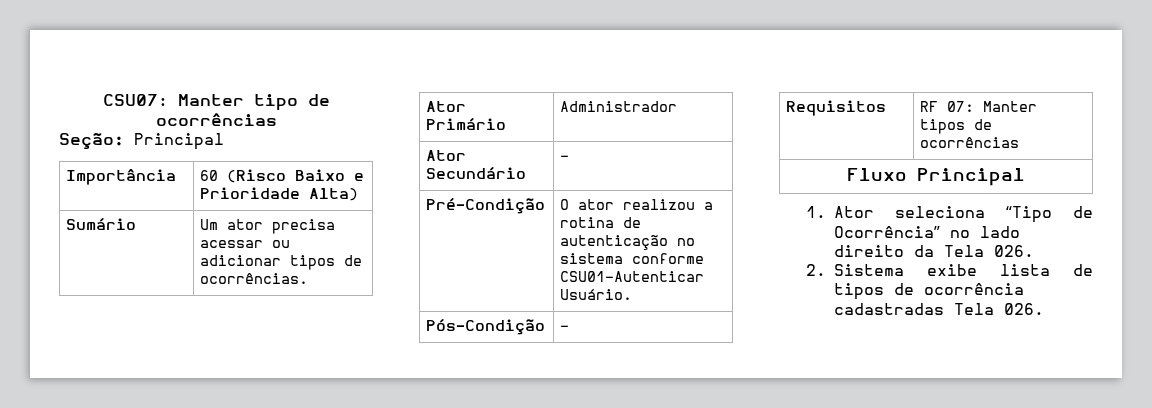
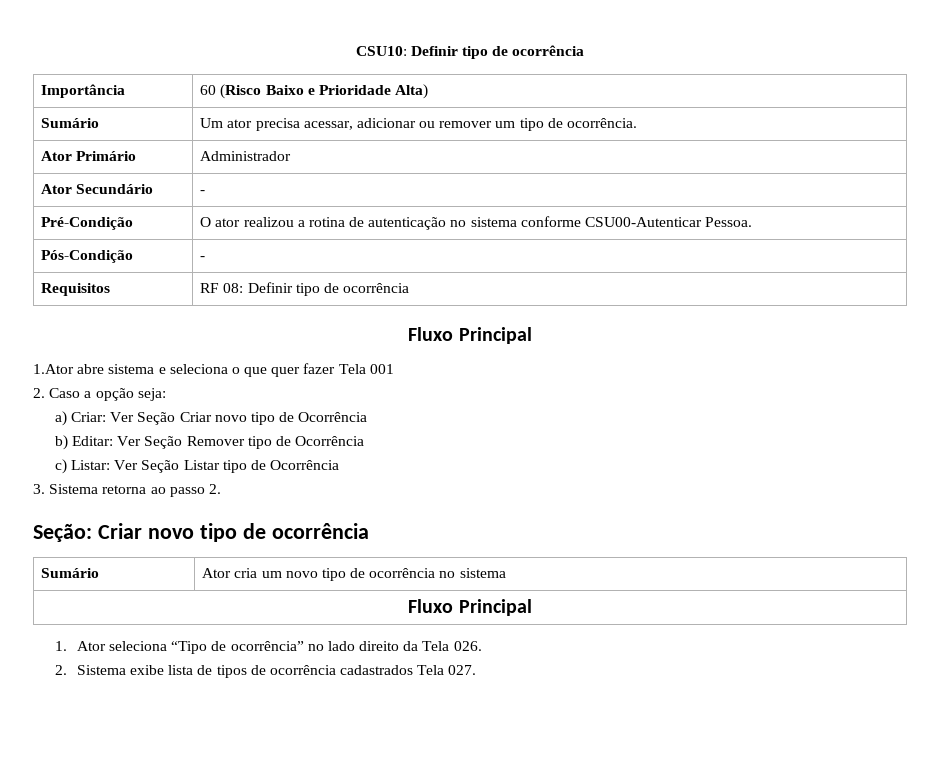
- CSU07: Manter tipo de ocorrências
- Seção: Principal
+ CSU10: Definir tipo de ocorrência
- Sumário | Um ator precisa acessar ou adicionar tipos de ocorrências.
+ Sumário | Um ator precisa acessar, adicionar ou remover um tipo de ocorrência.
- Pré-Condição | O ator realizou a rotina de autenticação no sistema conforme CSU01-Autenticar Usuário.
+ Pré-Condição | O ator realizou a rotina de autenticação no sistema conforme CSU00-Autenticar Pessoa.
- Requisitos | RF 07: Manter tipos de ocorrências
+ Requisitos | RF 08: Definir tipo de ocorrência
+ Fluxo Principal
+ 1.Ator abre sistema e seleciona o que quer fazer Tela 001
+ 2. Caso a opção seja:
+ a) Criar: Ver Seção Criar novo tipo de Ocorrência
+ b) Editar: Ver Seção Remover tipo de Ocorrência
+ c) Listar: Ver Seção Listar tipo de Ocorrência
+ 3. Sistema retorna ao passo 2.
+ Seção: Criar novo tipo de ocorrência
+ Sumário | Ator cria um novo tipo de ocorrência no sistema
- 1. Ator seleciona “Tipo de Ocorrência” no lado direito da Tela 026.
+ 1. Ator seleciona “Tipo de ocorrência” no lado direito da Tela 026.
- 2. Sistema exibe lista de tipos de ocorrência cadastradas Tela 026.
+ 2. Sistema exibe lista de tipos de ocorrência cadastrados Tela 027.

